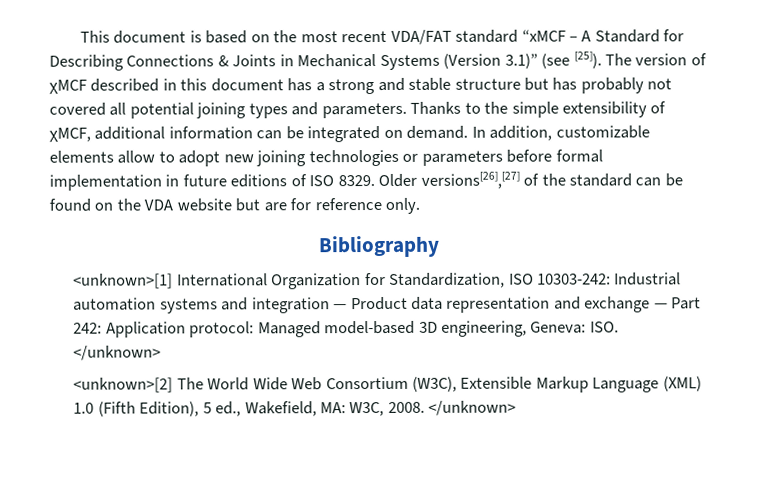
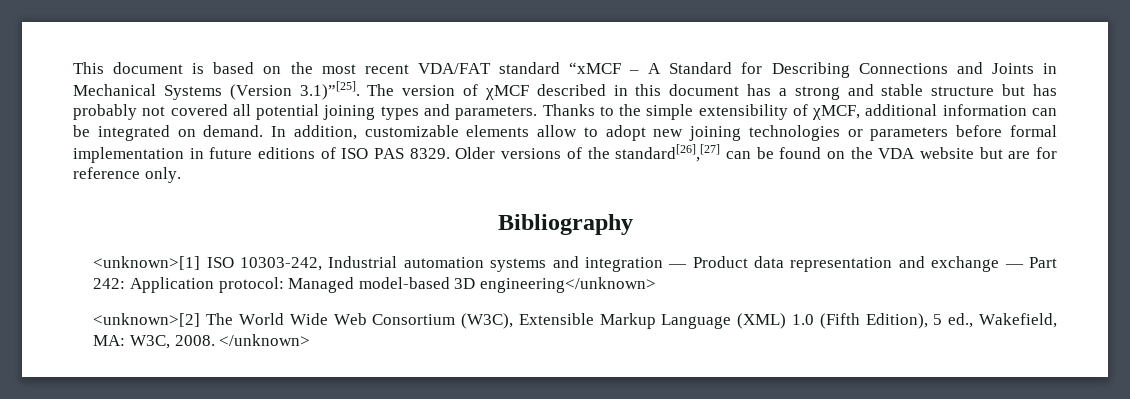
- This document is based on the most recent VDA/FAT standard “xMCF – A Standard for Describing Connections & Joints in Mechanical Systems (Version 3.1)” (see [25]). The version of χMCF described in this document has a strong and stable structure but has probably not covered all potential joining types and parameters.
+ This document is based on the most recent VDA/FAT standard “xMCF – A Standard for Describing Connections and Joints in Mechanical Systems (Version 3.1)”[25]. The version of χMCF described in this document has a strong and stable structure but has probably not covered all potential joining types and parameters.
- In addition, customizable elements allow to adopt new joining technologies or parameters before formal implementation in future editions of ISO 8329.
+ In addition, customizable elements allow to adopt new joining technologies or parameters before formal implementation in future editions of ISO PAS 8329.
- Older versions[26],[27] of the standard can be found on the VDA website but are for reference only.
+ Older versions of the standard[26],[27] can be found on the VDA website but are for reference only.
- <unknown>[1] International Organization for Standardization, ISO 10303-242: Industrial automation systems and integration — Product data representation and exchange — Part 242: Application protocol: Managed model-based 3D engineering, Geneva: ISO. </unknown>
+ <unknown>[1] ISO 10303-242, Industrial automation systems and integration — Product data representation and exchange — Part 242: Application protocol: Managed model-based 3D engineering</unknown>

